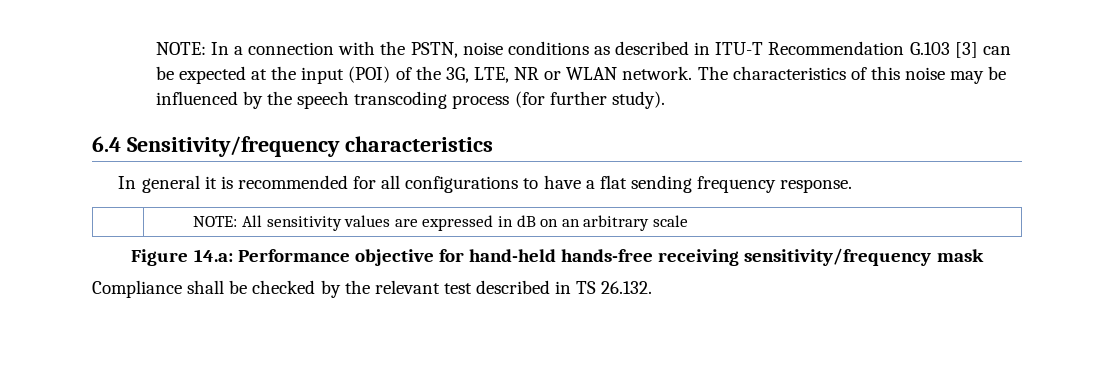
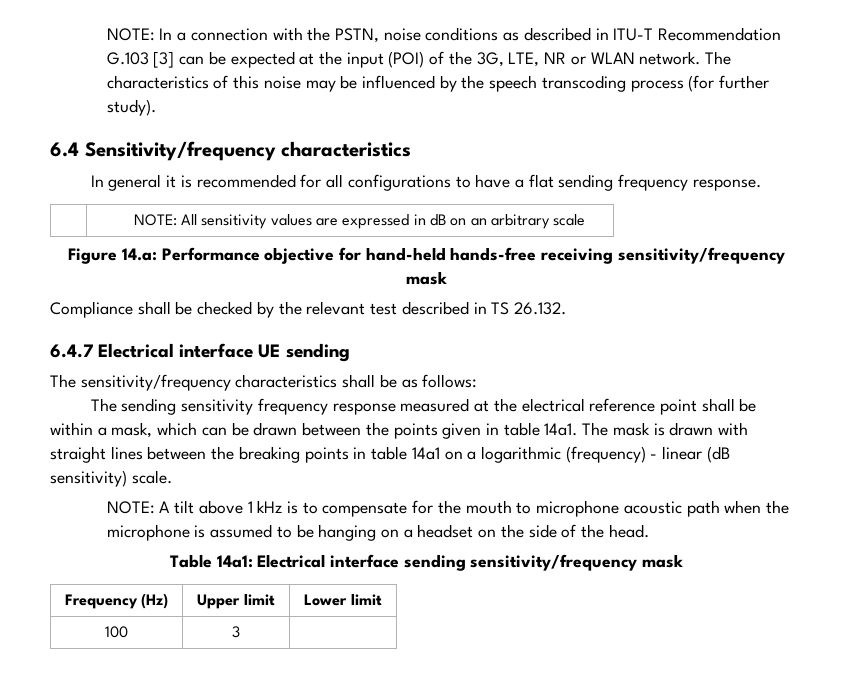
+ 6.4.7 Electrical interface UE sending
+ The sensitivity/frequency characteristics shall be as follows:
+ The sending sensitivity frequency response measured at the electrical reference point shall be within a mask, which can be drawn between the points given in table 14a1. The mask is drawn with straight lines between the breaking points in table 14a1 on a logarithmic (frequency) - linear (dB sensitivity) scale.
+ NOTE: A tilt above 1 kHz is to compensate for the mouth to microphone acoustic path when the microphone is assumed to be hanging on a headset on the side of the head.
+ Table 14a1: Electrical interface sending sensitivity/frequency mask
+ Frequency (Hz) | Upper limit | Lower limit
+ 100 | 3 |

